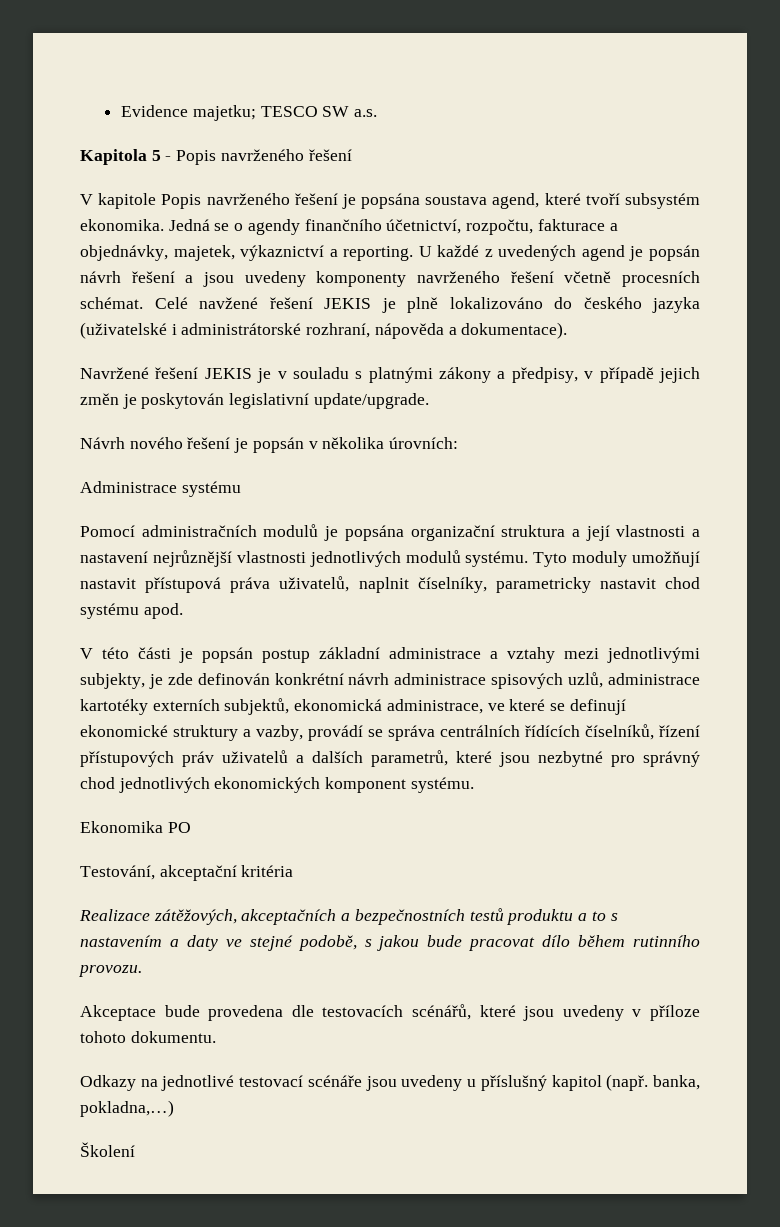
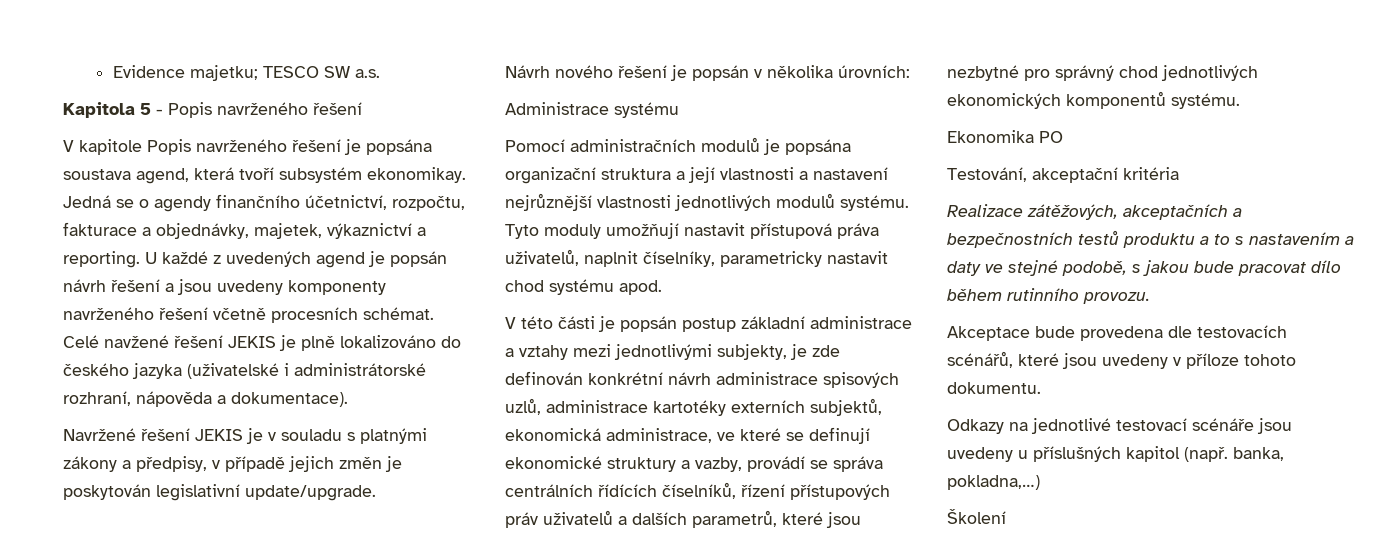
- V kapitole Popis navrženého řešení je popsána soustava agend, které tvoří subsystém ekonomika.
+ V kapitole Popis navrženého řešení je popsána soustava agend, která tvoří subsystém ekonomikay.
- V této části je popsán postup základní administrace a vztahy mezi jednotlivými subjekty, je zde definován konkrétní návrh administrace spisových uzlů, administrace kartotéky externích subjektů, ekonomická administrace, ve které se definují ekonomické struktury a vazby, provádí se správa centrálních řídících číselníků, řízení přístupových práv uživatelů a dalších parametrů, které jsou nezbytné pro správný chod jednotlivých ekonomických komponent systému.
+ V této části je popsán postup základní administrace a vztahy mezi jednotlivými subjekty, je zde definován konkrétní návrh administrace spisových uzlů, administrace kartotéky externích subjektů, ekonomická administrace, ve které se definují ekonomické struktury a vazby, provádí se správa centrálních řídících číselníků, řízení přístupových práv uživatelů a dalších parametrů, které jsou nezbytné pro správný chod jednotlivých ekonomických komponentů systému.
- Odkazy na jednotlivé testovací scénáře jsou uvedeny u příslušný kapitol (např. banka, pokladna,…)
+ Odkazy na jednotlivé testovací scénáře jsou uvedeny u příslušných kapitol (např. banka, pokladna,…)

